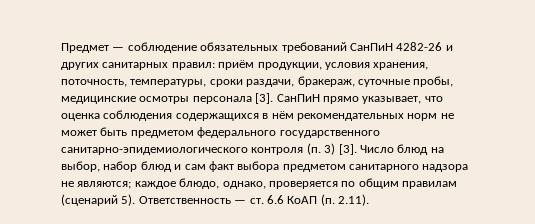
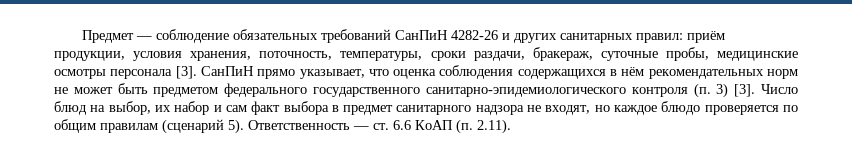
- Число блюд на выбор, набор блюд и сам факт выбора предметом санитарного надзора не являются; каждое блюдо, однако, проверяется по общим правилам (сценарий 5).
+ Число блюд на выбор, их набор и сам факт выбора в предмет санитарного надзора не входят, но каждое блюдо проверяется по общим правилам (сценарий 5).

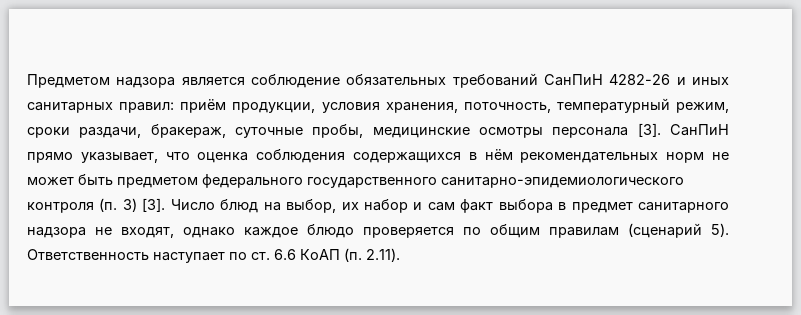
- Предмет — соблюдение обязательных требований СанПиН 4282-26 и других санитарных правил: приём продукции, условия хранения, поточность, температуры, сроки раздачи, бракераж, суточные пробы, медицинские осмотры персонала [3].
+ Предметом надзора является соблюдение обязательных требований СанПиН 4282-26 и иных санитарных правил: приём продукции, условия хранения, поточность, температурный режим, сроки раздачи, бракераж, суточные пробы, медицинские осмотры персонала [3].
- Число блюд на выбор, их набор и сам факт выбора в предмет санитарного надзора не входят, но каждое блюдо проверяется по общим правилам (сценарий 5).
+ Число блюд на выбор, их набор и сам факт выбора в предмет санитарного надзора не входят, однако каждое блюдо проверяется по общим правилам (сценарий 5).
- Ответственность — ст. 6.6 КоАП (п. 2.11).
+ Ответственность наступает по ст. 6.6 КоАП (п. 2.11).

